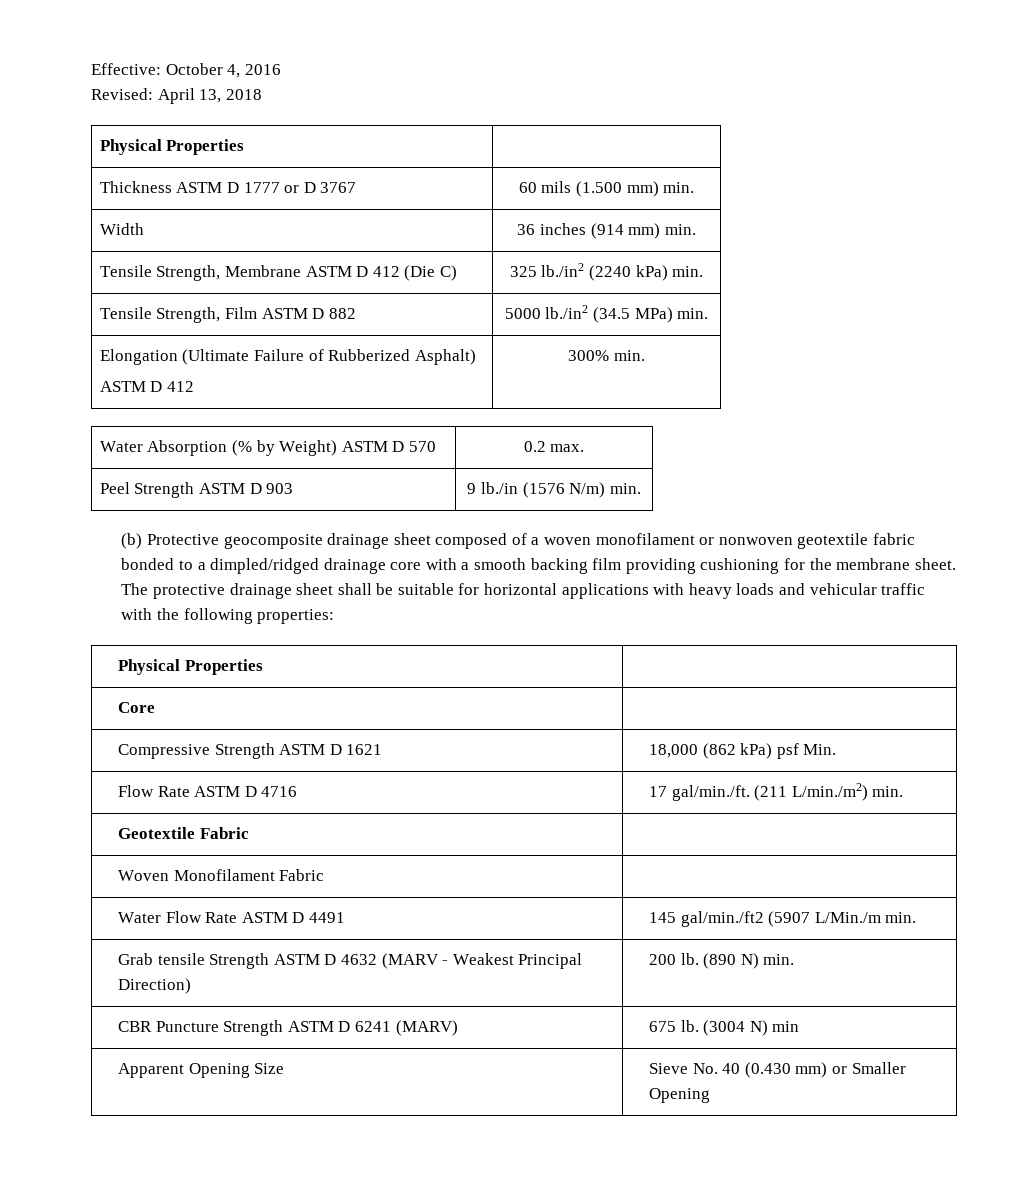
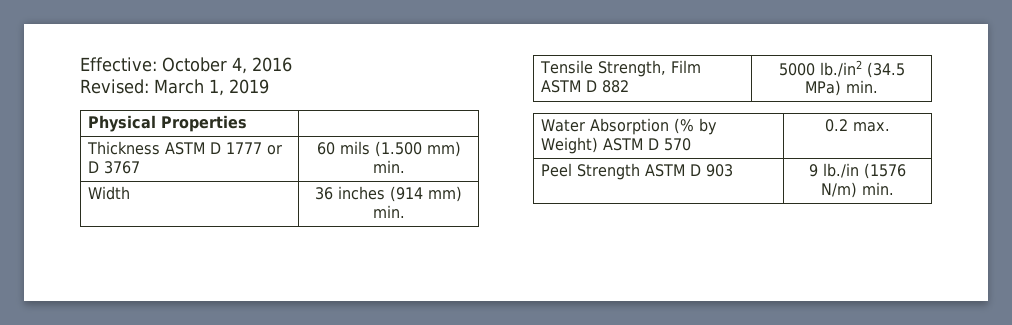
- Revised: April 13, 2018
+ Revised: March 1, 2019
- Tensile Strength, Membrane ASTM D 412 (Die C) | 325 lb./in2 (2240 kPa) min.
- Elongation (Ultimate Failure of Rubberized Asphalt)
- ASTM D 412 | 300% min.
- (b) Protective geocomposite drainage sheet composed of a woven monofilament or nonwoven geotextile fabric bonded to a dimpled/ridged drainage core with a smooth backing film providing cushioning for the membrane sheet. The protective drainage sheet shall be suitable for horizontal applications with heavy loads and vehicular traffic with the following properties:
- Physical Properties |
- Core |
- Compressive Strength ASTM D 1621 | 18,000 (862 kPa) psf Min.
- Flow Rate ASTM D 4716 | 17 gal/min./ft. (211 L/min./m2) min.
- Geotextile Fabric |
- Woven Monofilament Fabric |
- Water Flow Rate ASTM D 4491 | 145 gal/min./ft2 (5907 L/Min./m min.
- Grab tensile Strength ASTM D 4632 (MARV - Weakest Principal Direction) | 200 lb. (890 N) min.
- CBR Puncture Strength ASTM D 6241 (MARV) | 675 lb. (3004 N) min
- Apparent Opening Size | Sieve No. 40 (0.430 mm) or Smaller Opening

